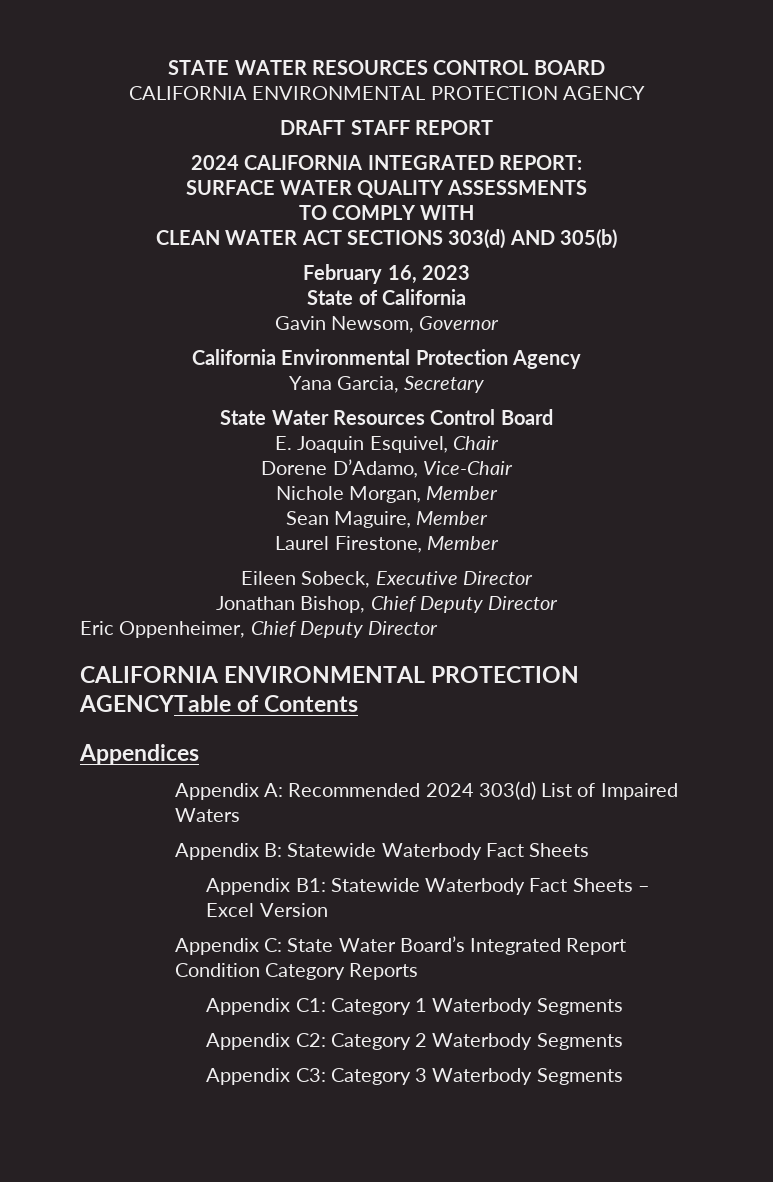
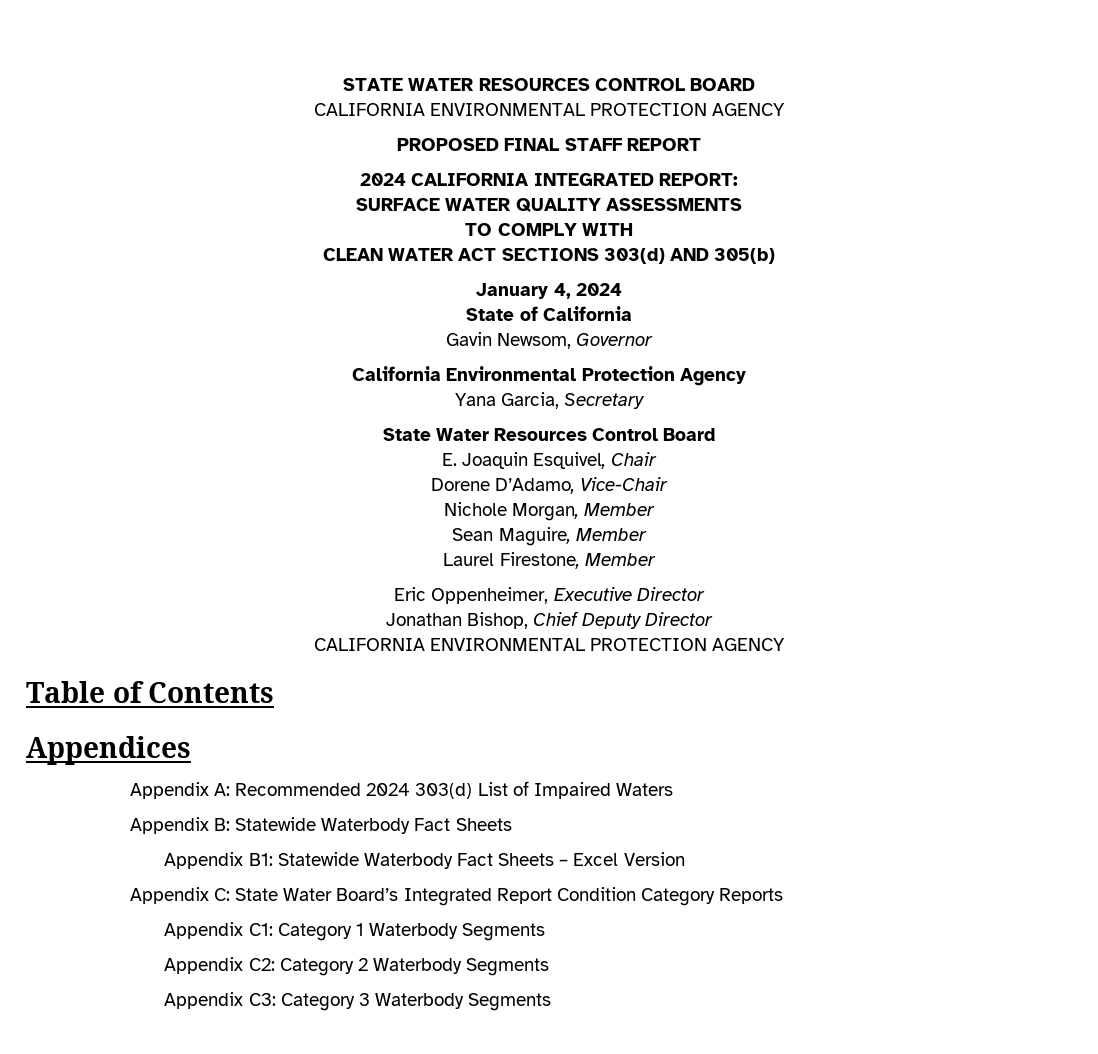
- DRAFT STAFF REPORT
+ PROPOSED FINAL STAFF REPORT
- February 16, 2023
+ January 4, 2024
- Eileen Sobeck, Executive Director
+ Eric Oppenheimer, Executive Director
  Jonathan Bishop, Chief Deputy Director
- Eric Oppenheimer, Chief Deputy Director
- CALIFORNIA ENVIRONMENTAL PROTECTION AGENCYTable of Contents
+ CALIFORNIA ENVIRONMENTAL PROTECTION AGENCY
+ Table of Contents

